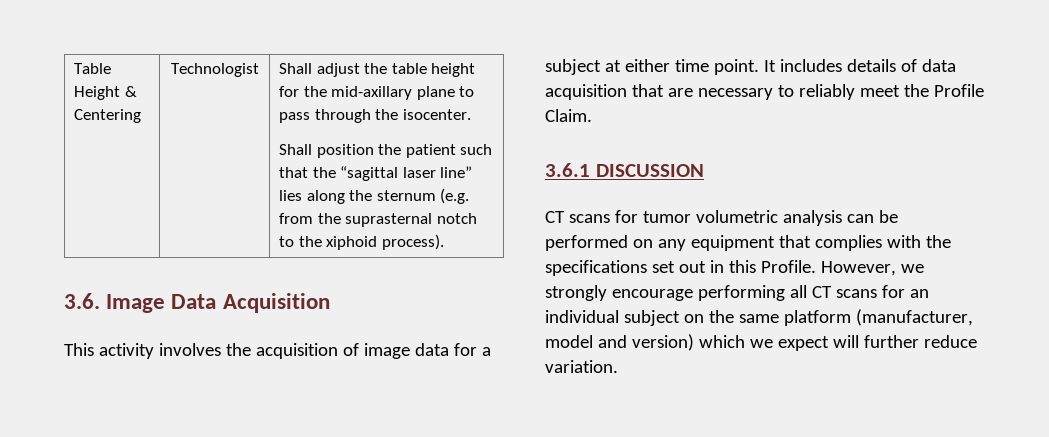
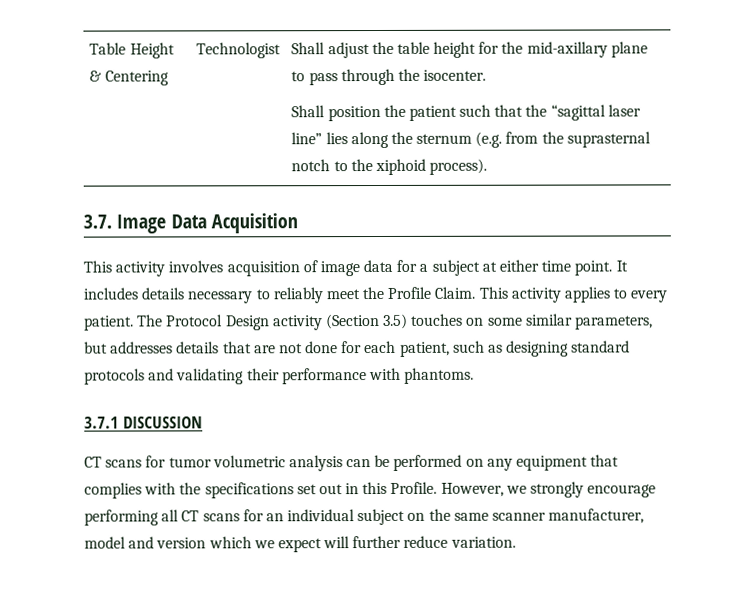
- 3.6. Image Data Acquisition
+ 3.7. Image Data Acquisition
- This activity involves the acquisition of image data for a subject at either time point.
+ This activity involves acquisition of image data for a subject at either time point.
- It includes details of data acquisition that are necessary to reliably meet the Profile Claim.
- 3.6.1 DISCUSSION
+ It includes details necessary to reliably meet the Profile Claim. This activity applies to every patient. The Protocol Design activity (Section 3.5) touches on some similar parameters, but addresses details that are not done for each patient, such as designing standard protocols and validating their performance with phantoms.
+ 3.7.1 DISCUSSION
- However, we strongly encourage performing all CT scans for an individual subject on the same platform (manufacturer, model and version) which we expect will further reduce variation.
+ However, we strongly encourage performing all CT scans for an individual subject on the same scanner manufacturer, model and version which we expect will further reduce variation.

